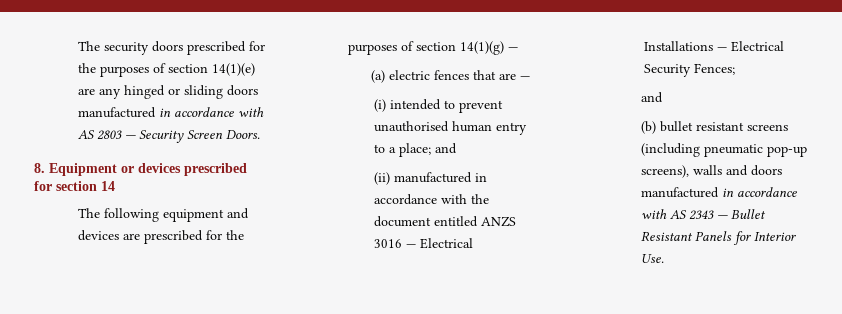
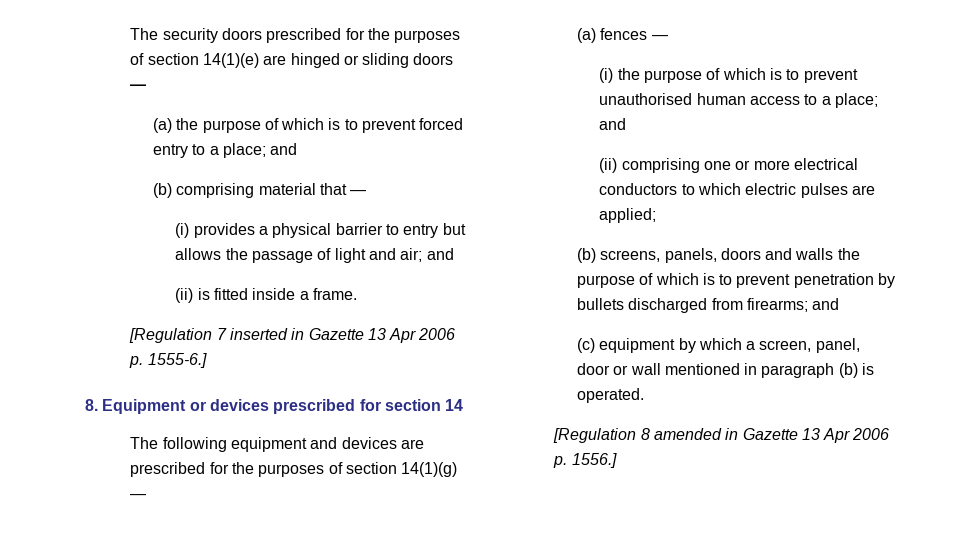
- The security doors prescribed for the purposes of section 14(1)(e) are any hinged or sliding doors manufactured in accordance with AS 2803 — Security Screen Doors.
+ The security doors prescribed for the purposes of section 14(1)(e) are hinged or sliding doors —
+ (a) the purpose of which is to prevent forced entry to a place; and
+ (b) comprising material that —
+ (i) provides a physical barrier to entry but allows the passage of light and air; and
+ (ii) is fitted inside a frame.
+ [Regulation 7 inserted in Gazette 13 Apr 2006 p. 1555-6.]
- (a) electric fences that are —
- (i) intended to prevent unauthorised human entry to a place; and
+ (a) fences —
+ (i) the purpose of which is to prevent unauthorised human access to a place; and
- (ii) manufactured in accordance with the document entitled ANZS 3016 — Electrical Installations — Electrical Security Fences;
- and
- (b) bullet resistant screens (including pneumatic pop-up screens), walls and doors manufactured in accordance with AS 2343 — Bullet Resistant Panels for Interior Use.
+ (ii) comprising one or more electrical conductors to which electric pulses are applied;
+ (b) screens, panels, doors and walls the purpose of which is to prevent penetration by bullets discharged from firearms; and
+ (c) equipment by which a screen, panel, door or wall mentioned in paragraph (b) is operated.
+ [Regulation 8 amended in Gazette 13 Apr 2006 p. 1556.]

